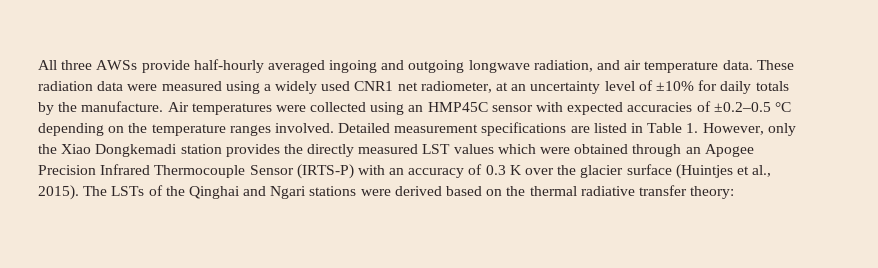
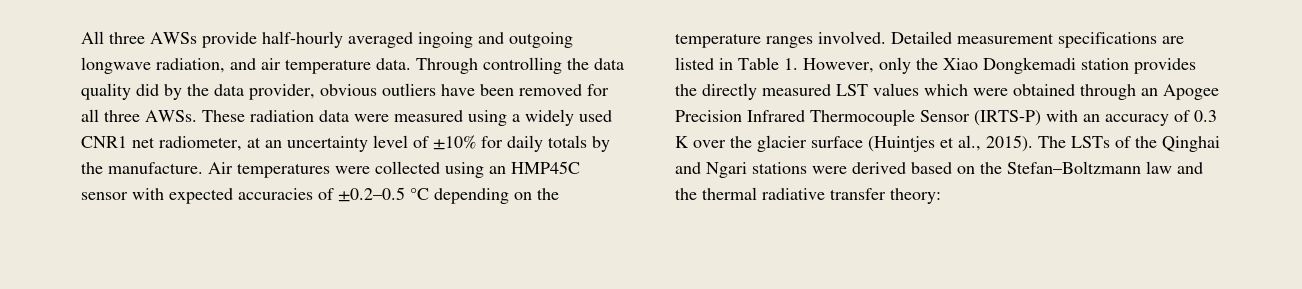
+ Through controlling the data quality did by the data provider, obvious outliers have been removed for all three AWSs.
- The LSTs of the Qinghai and Ngari stations were derived based on the thermal radiative transfer theory:
+ The LSTs of the Qinghai and Ngari stations were derived based on the Stefan–Boltzmann law and the thermal radiative transfer theory:

